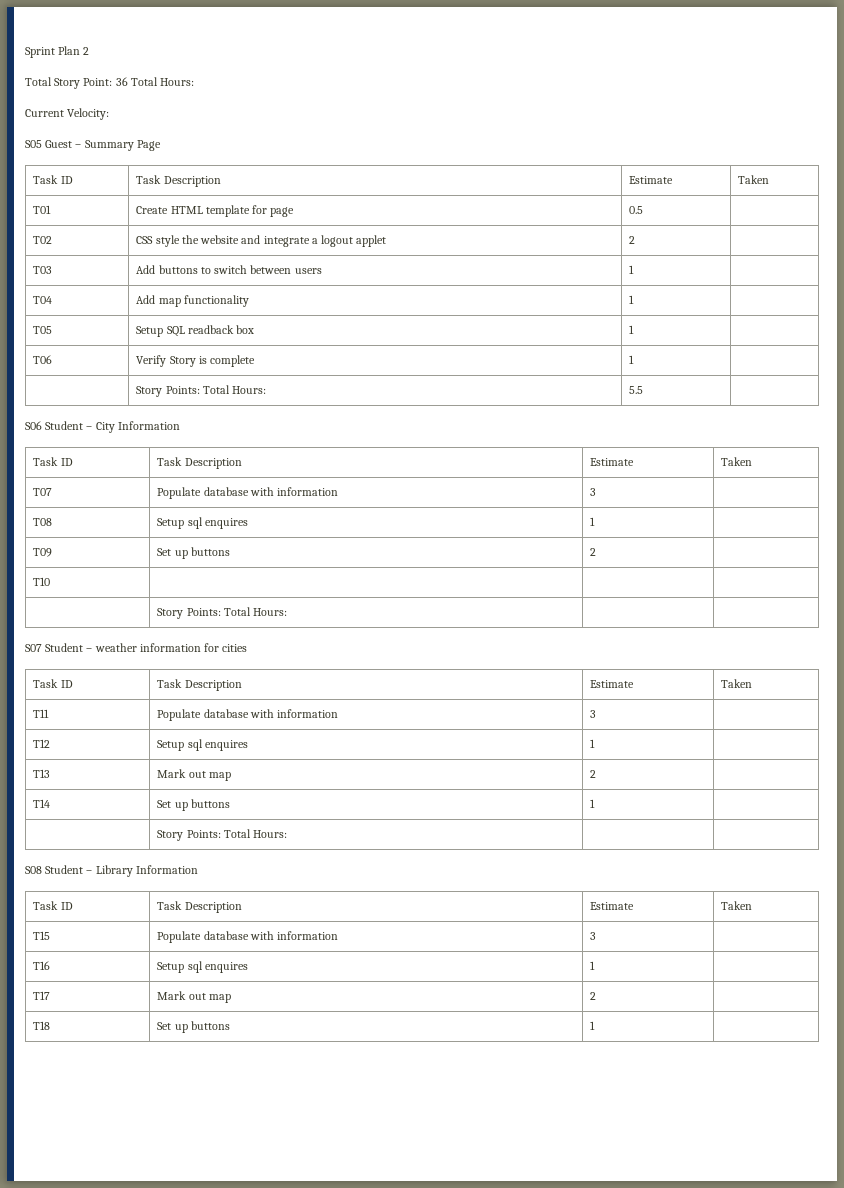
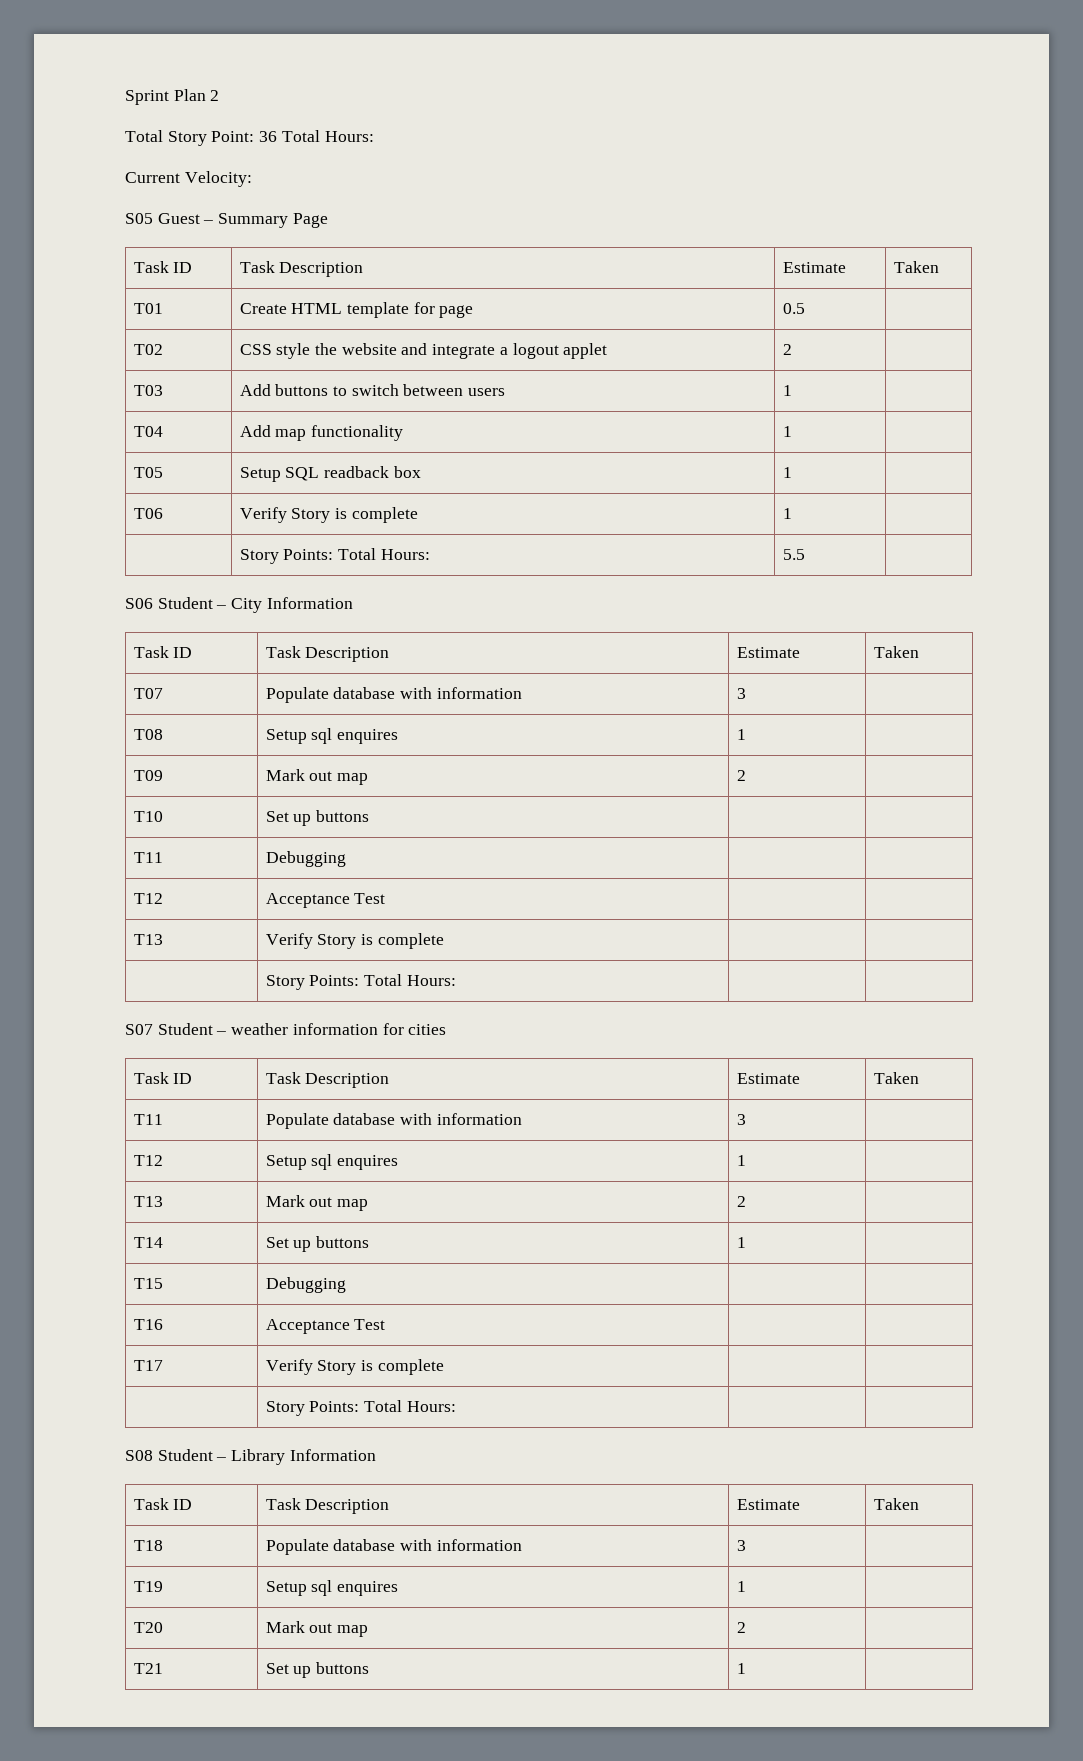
- T09 | Set up buttons | 2 |
+ T09 | Mark out map | 2 |
- T10 | | |
+ T10 | Set up buttons | |
+ T11 | Debugging | |
+ T12 | Acceptance Test | |
+ T13 | Verify Story is complete | |
+ T15 | Debugging | |
+ T16 | Acceptance Test | |
+ T17 | Verify Story is complete | |
- T15 | Populate database with information | 3 |
- T16 | Setup sql enquires | 1 |
- T17 | Mark out map | 2 |
- T18 | Set up buttons | 1 |
+ T18 | Populate database with information | 3 |
+ T19 | Setup sql enquires | 1 |
+ T20 | Mark out map | 2 |
+ T21 | Set up buttons | 1 |

